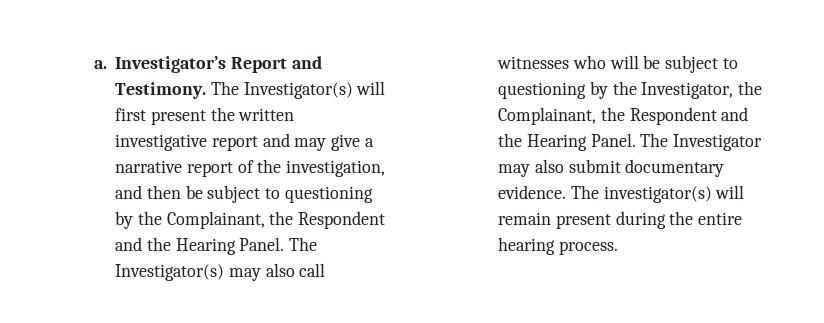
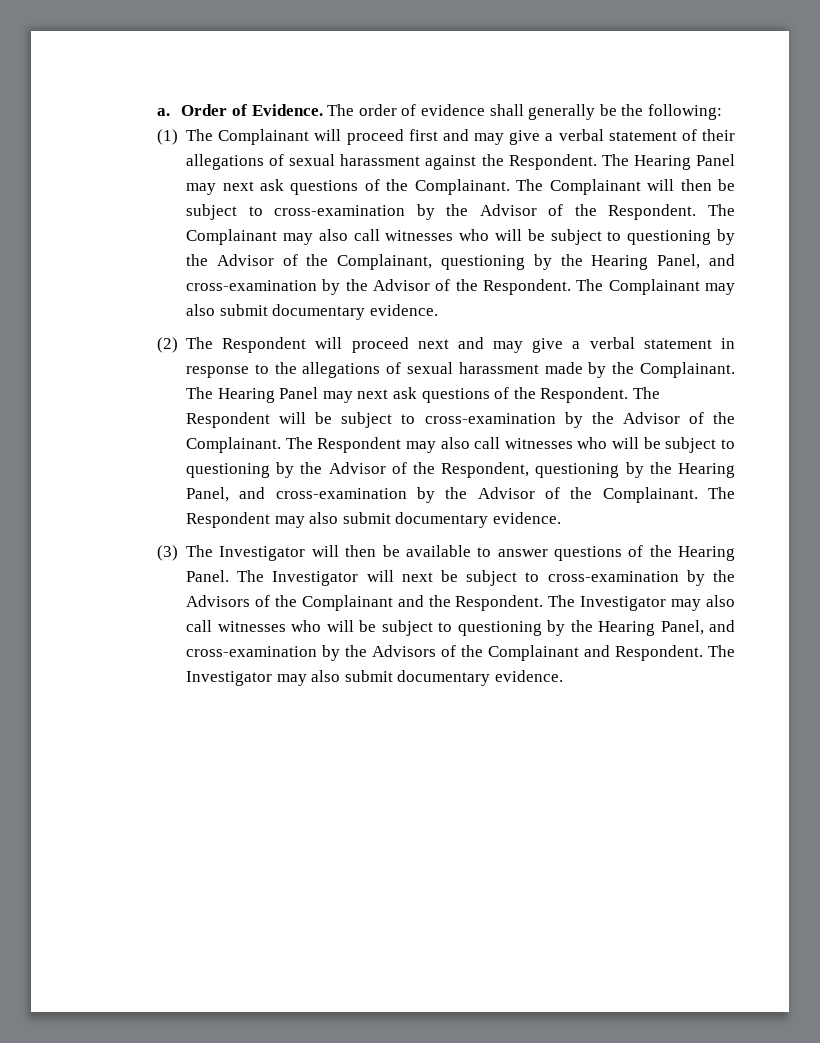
- Investigator’s Report and Testimony. The Investigator(s) will first present the written investigative report and may give a narrative report of the investigation, and then be subject to questioning by the Complainant, the Respondent and the Hearing Panel. The Investigator(s) may also call witnesses who will be subject to questioning by the Investigator, the Complainant, the Respondent and the Hearing Panel.
+ Order of Evidence. The order of evidence shall generally be the following:
+ (1) The Complainant will proceed first and may give a verbal statement of their allegations of sexual harassment against the Respondent. The Hearing Panel may next ask questions of the Complainant. The Complainant will then be subject to cross-examination by the Advisor of the Respondent. The Complainant may also call witnesses who will be subject to questioning by the Advisor of the Complainant, questioning by the Hearing Panel, and cross-examination by the Advisor of the Respondent. The Complainant may also submit documentary evidence.
+ (2) The Respondent will proceed next and may give a verbal statement in response to the allegations of sexual harassment made by the Complainant. The Hearing Panel may next ask questions of the Respondent. The Respondent will be subject to cross-examination by the Advisor of the Complainant. The Respondent may also call witnesses who will be subject to questioning by the Advisor of the Respondent, questioning by the Hearing Panel, and cross-examination by the Advisor of the Complainant. The Respondent may also submit documentary evidence.
+ (3) The Investigator will then be available to answer questions of the Hearing Panel.
- The Investigator may also submit documentary evidence. The investigator(s) will remain present during the entire hearing process.
+ The Investigator will next be subject to cross-examination by the Advisors of the Complainant and the Respondent. The Investigator may also call witnesses who will be subject to questioning by the Hearing Panel, and cross-examination by the Advisors of the Complainant and Respondent. The Investigator may also submit documentary evidence.

